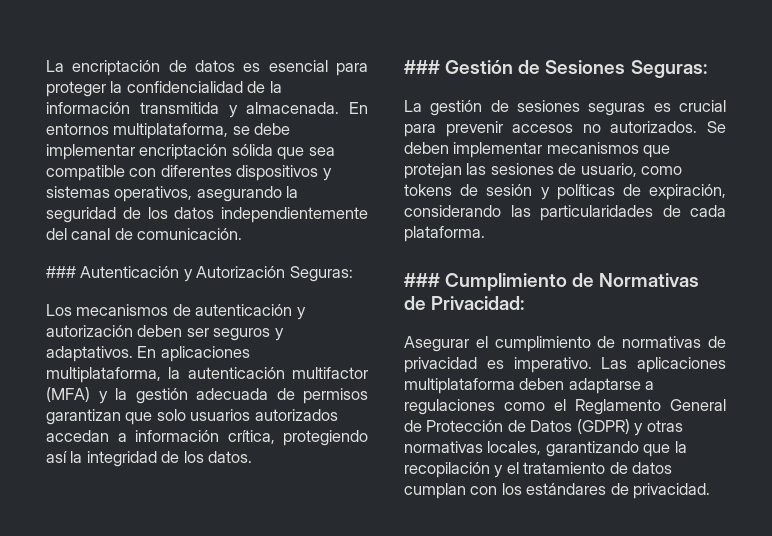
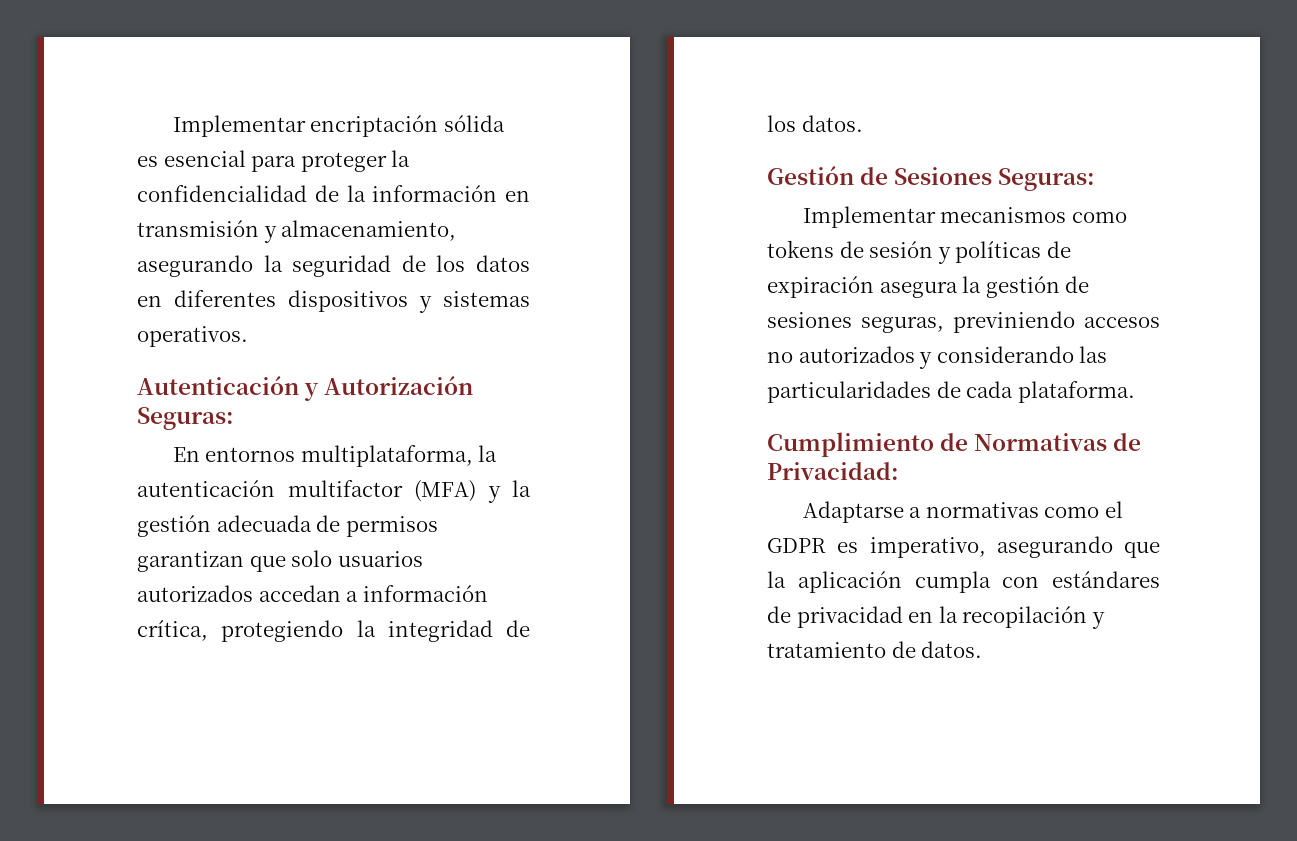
- La encriptación de datos es esencial para proteger la confidencialidad de la información transmitida y almacenada. En entornos multiplataforma, se debe implementar encriptación sólida que sea compatible con diferentes dispositivos y sistemas operativos, asegurando la seguridad de los datos independientemente del canal de comunicación.
- ### Autenticación y Autorización Seguras:
- Los mecanismos de autenticación y autorización deben ser seguros y adaptativos. En aplicaciones multiplataforma, la autenticación multifactor (MFA) y la gestión adecuada de permisos garantizan que solo usuarios autorizados accedan a información crítica, protegiendo así la integridad de los datos.
+ Implementar encriptación sólida es esencial para proteger la confidencialidad de la información en transmisión y almacenamiento, asegurando la seguridad de los datos en diferentes dispositivos y sistemas operativos.
+ Autenticación y Autorización Seguras:
+ En entornos multiplataforma, la autenticación multifactor (MFA) y la gestión adecuada de permisos garantizan que solo usuarios autorizados accedan a información crítica, protegiendo la integridad de los datos.
- ### Gestión de Sesiones Seguras:
+ Gestión de Sesiones Seguras:
- La gestión de sesiones seguras es crucial para prevenir accesos no autorizados. Se deben implementar mecanismos que protejan las sesiones de usuario, como tokens de sesión y políticas de expiración, considerando las particularidades de cada plataforma.
+ Implementar mecanismos como tokens de sesión y políticas de expiración asegura la gestión de sesiones seguras, previniendo accesos no autorizados y considerando las particularidades de cada plataforma.
- ### Cumplimiento de Normativas de Privacidad:
+ Cumplimiento de Normativas de Privacidad:
- Asegurar el cumplimiento de normativas de privacidad es imperativo. Las aplicaciones multiplataforma deben adaptarse a regulaciones como el Reglamento General de Protección de Datos (GDPR) y otras normativas locales, garantizando que la recopilación y el tratamiento de datos cumplan con los estándares de privacidad.
+ Adaptarse a normativas como el GDPR es imperativo, asegurando que la aplicación cumpla con estándares de privacidad en la recopilación y tratamiento de datos.

